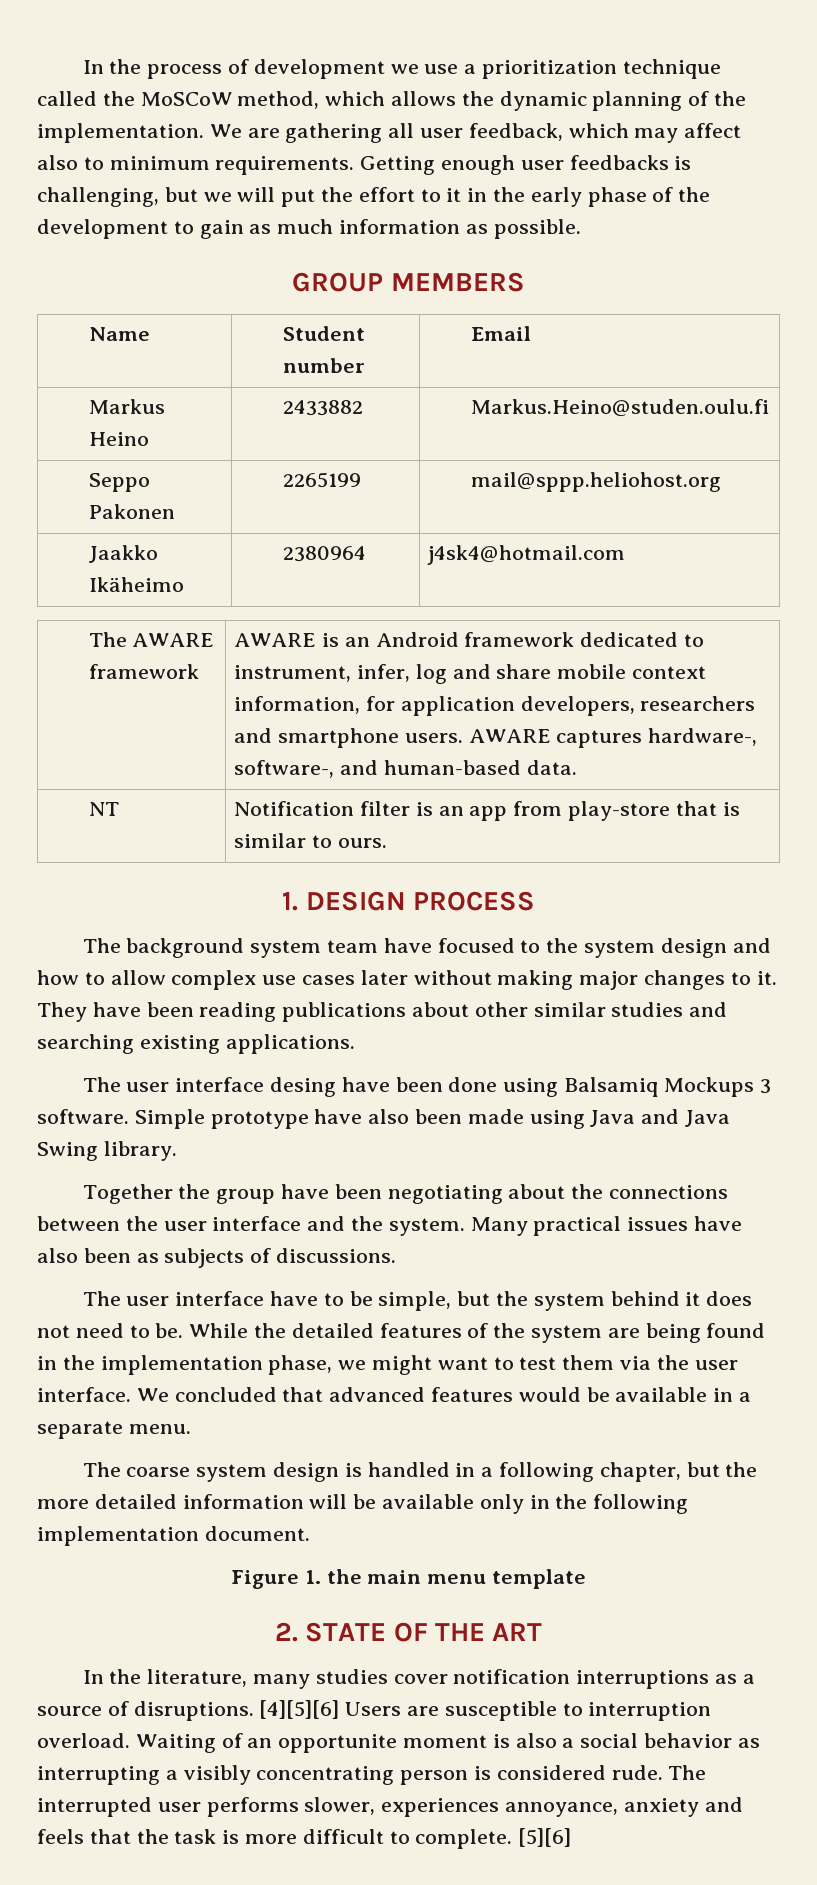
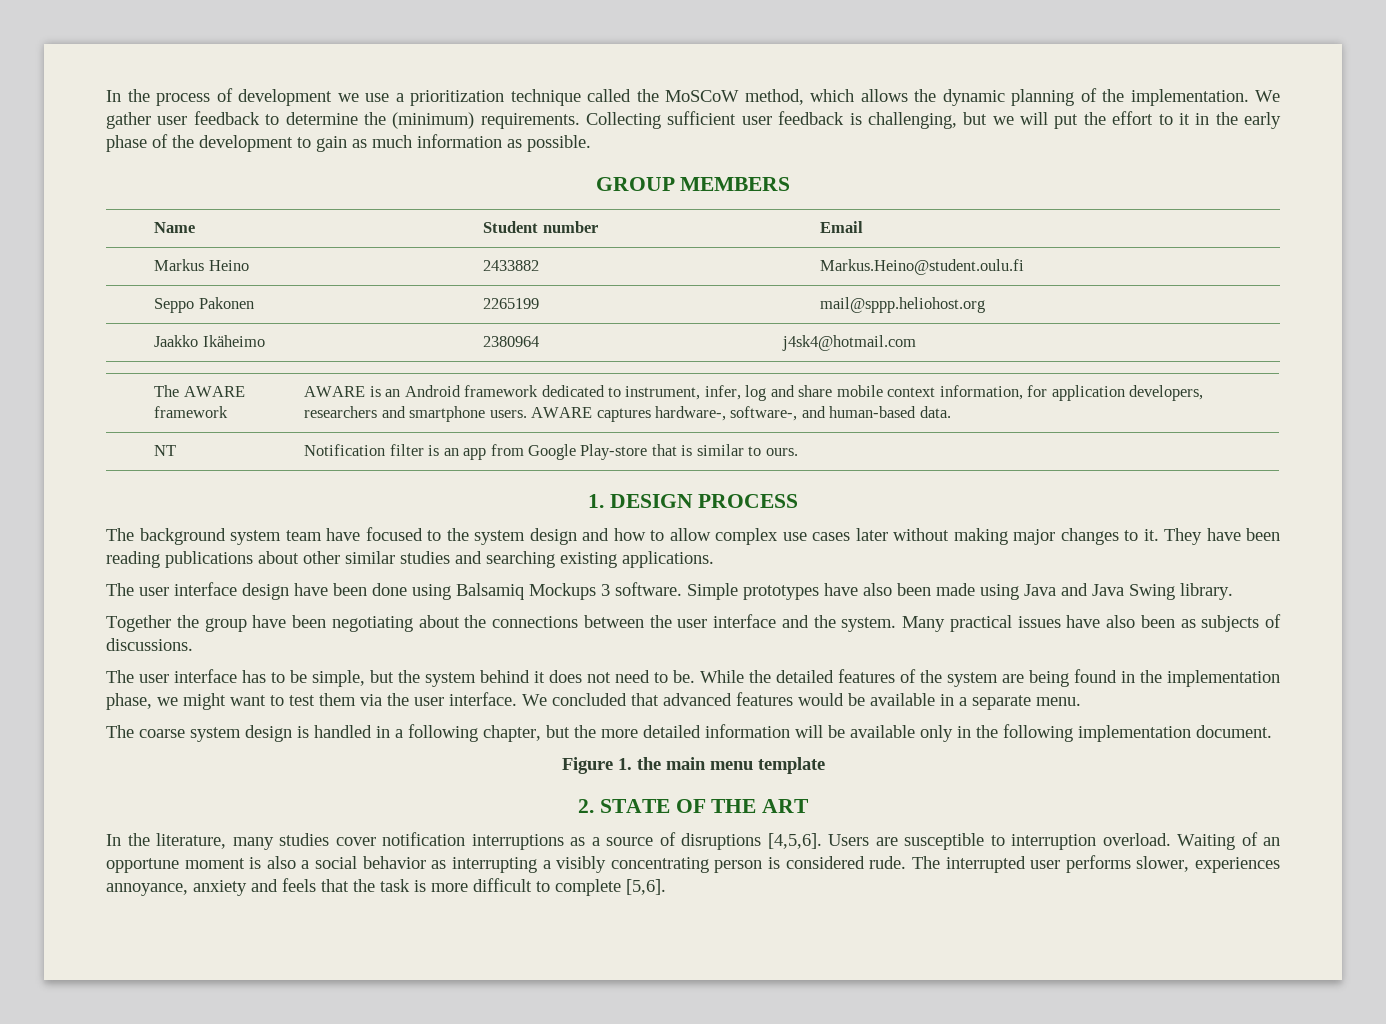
- We are gathering all user feedback, which may affect also to minimum requirements. Getting enough user feedbacks is challenging, but we will put the effort to it in the early phase of the development to gain as much information as possible.
+ We gather user feedback to determine the (minimum) requirements. Collecting sufficient user feedback is challenging, but we will put the effort to it in the early phase of the development to gain as much information as possible.
- Markus Heino | 2433882 | Markus.Heino@studen.oulu.fi
+ Markus Heino | 2433882 | Markus.Heino@student.oulu.fi
- NT | Notification filter is an app from play-store that is similar to ours.
+ NT | Notification filter is an app from Google Play-store that is similar to ours.
- The user interface desing have been done using Balsamiq Mockups 3 software.
+ The user interface design have been done using Balsamiq Mockups 3 software.
- Simple prototype have also been made using Java and Java Swing library.
+ Simple prototypes have also been made using Java and Java Swing library.
- The user interface have to be simple, but the system behind it does not need to be.
+ The user interface has to be simple, but the system behind it does not need to be.
- In the literature, many studies cover notification interruptions as a source of disruptions. [4][5][6] Users are susceptible to interruption overload.
+ In the literature, many studies cover notification interruptions as a source of disruptions [4,5,6]. Users are susceptible to interruption overload.
- Waiting of an opportunite moment is also a social behavior as interrupting a visibly concentrating person is considered rude.
+ Waiting of an opportune moment is also a social behavior as interrupting a visibly concentrating person is considered rude.
- The interrupted user performs slower, experiences annoyance, anxiety and feels that the task is more difficult to complete. [5][6]
+ The interrupted user performs slower, experiences annoyance, anxiety and feels that the task is more difficult to complete [5,6].

